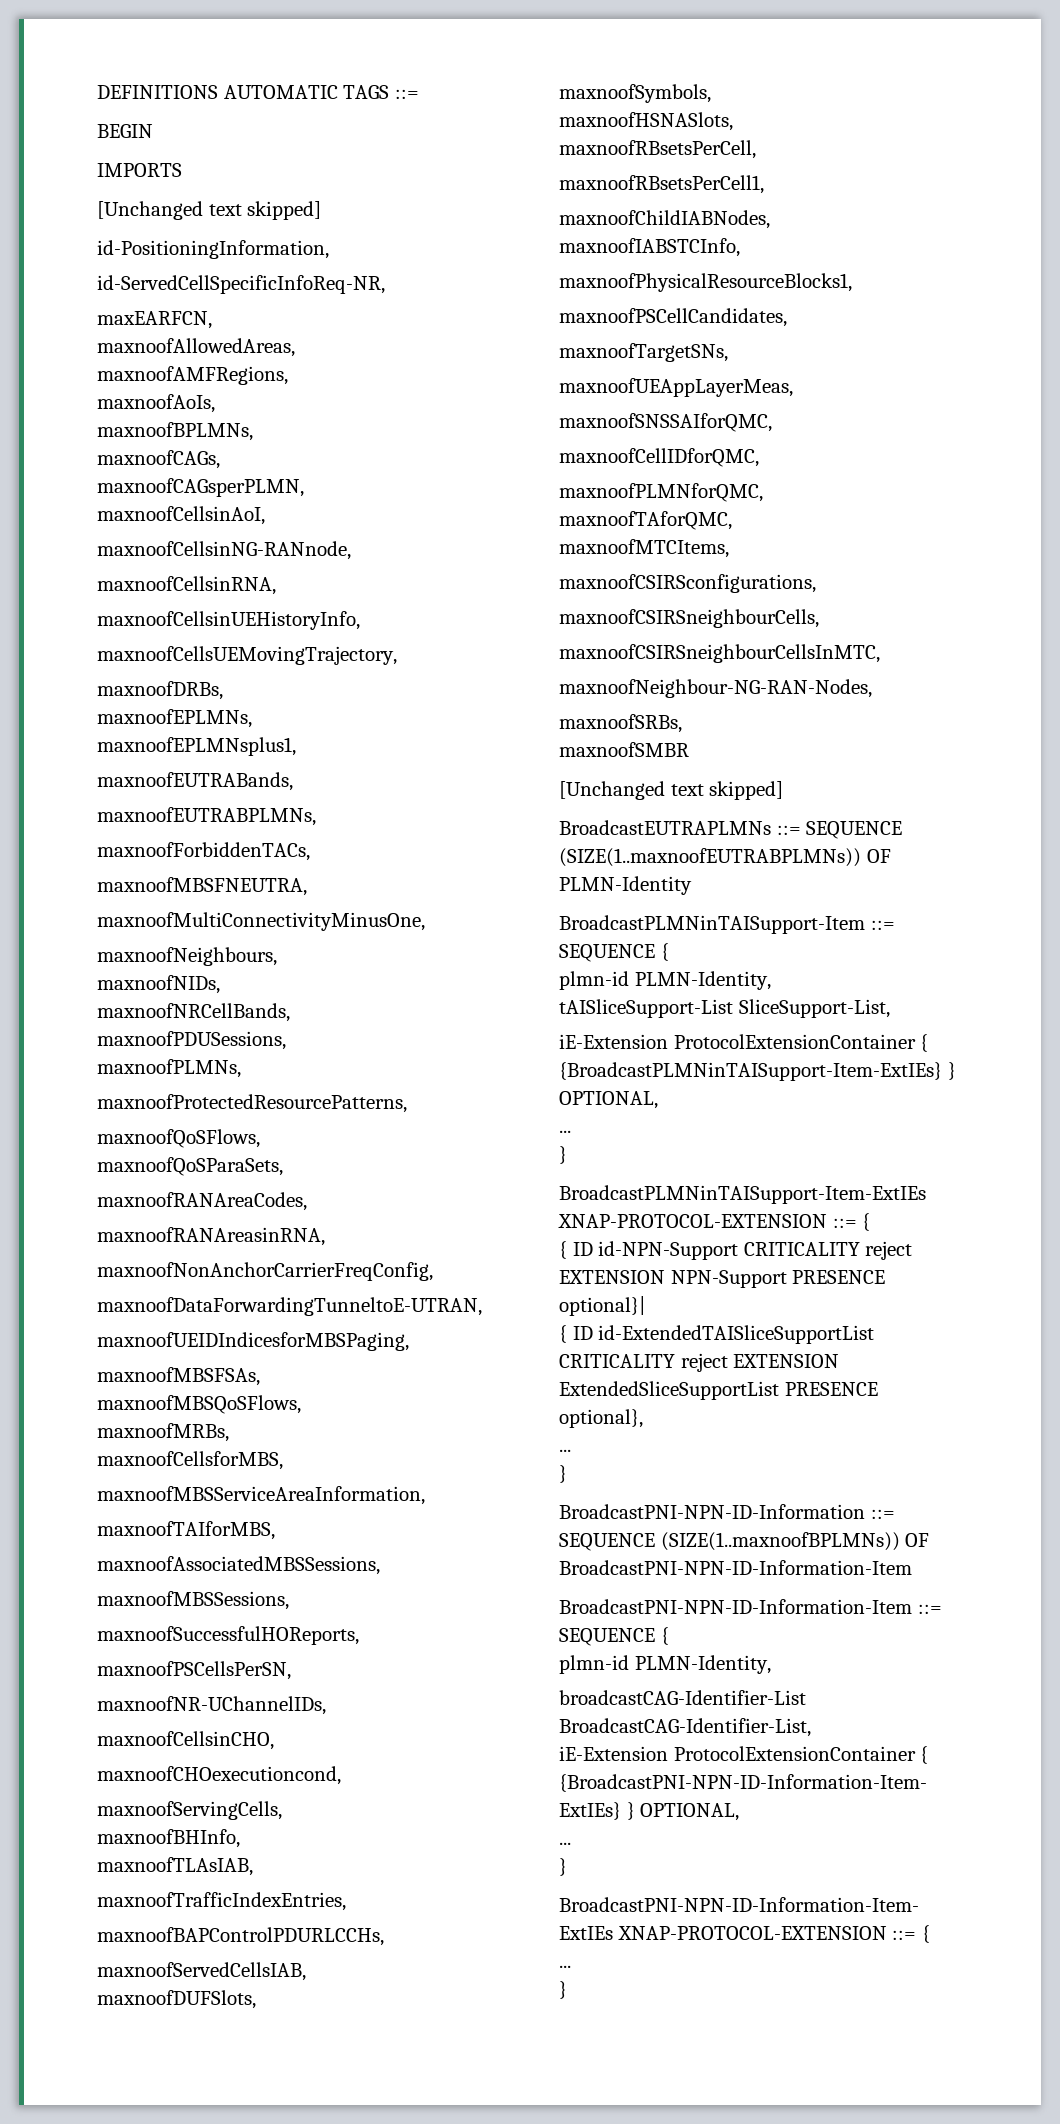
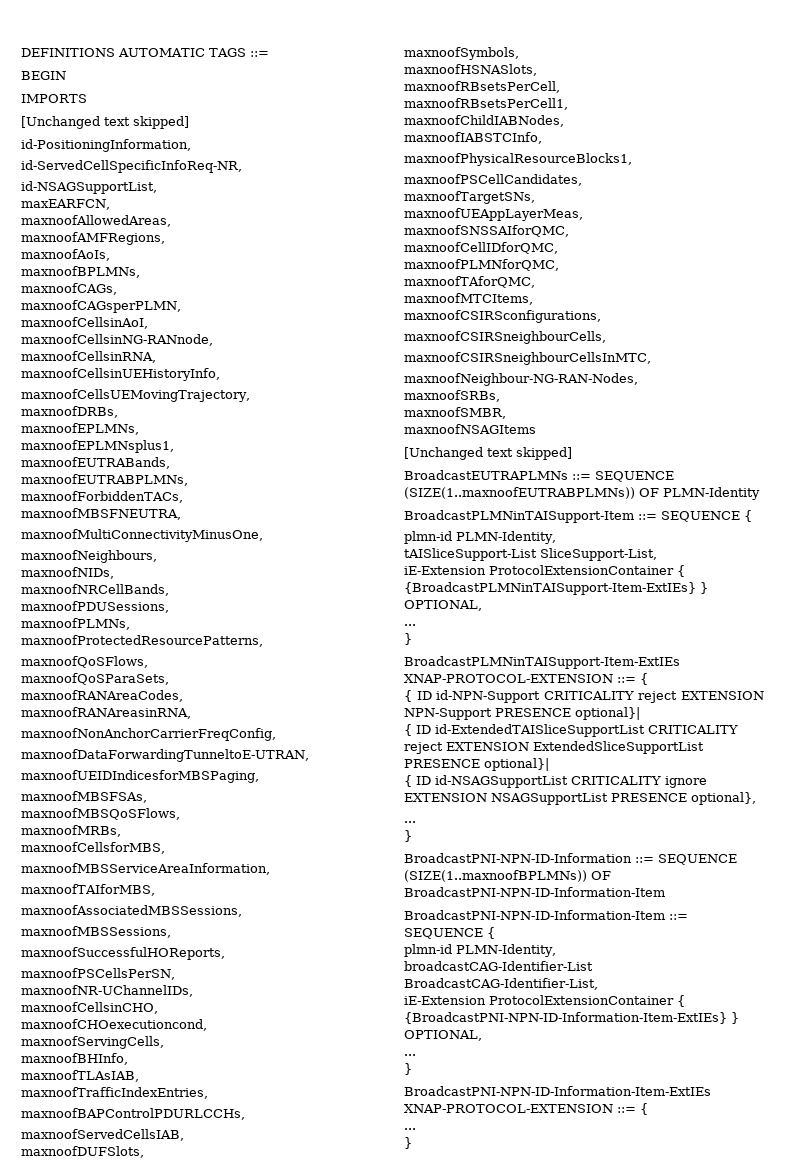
+ id-NSAGSupportList,
- maxnoofSMBR
+ maxnoofSMBR,
+ maxnoofNSAGItems
- { ID id-ExtendedTAISliceSupportList CRITICALITY reject EXTENSION ExtendedSliceSupportList PRESENCE optional},
+ { ID id-ExtendedTAISliceSupportList CRITICALITY reject EXTENSION ExtendedSliceSupportList PRESENCE optional}|
+ { ID id-NSAGSupportList CRITICALITY ignore EXTENSION NSAGSupportList PRESENCE optional},

